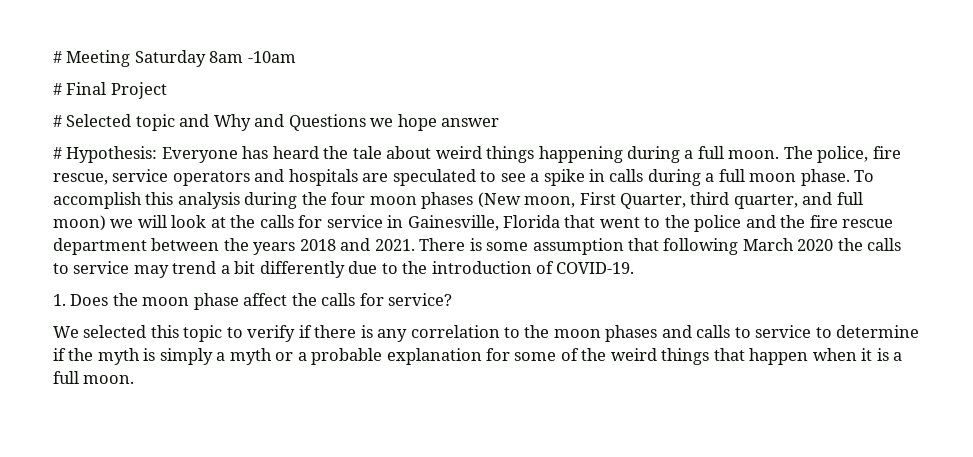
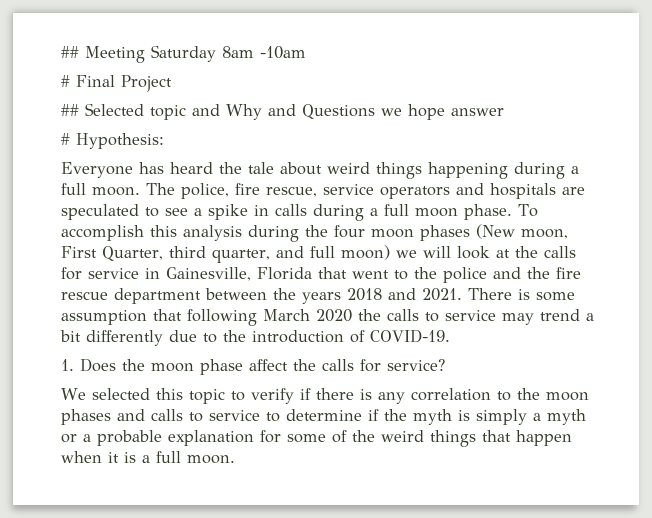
- # Meeting Saturday 8am -10am
+ ## Meeting Saturday 8am -10am
- # Selected topic and Why and Questions we hope answer
+ ## Selected topic and Why and Questions we hope answer
- # Hypothesis: Everyone has heard the tale about weird things happening during a full moon.
+ # Hypothesis:
+ Everyone has heard the tale about weird things happening during a full moon.

